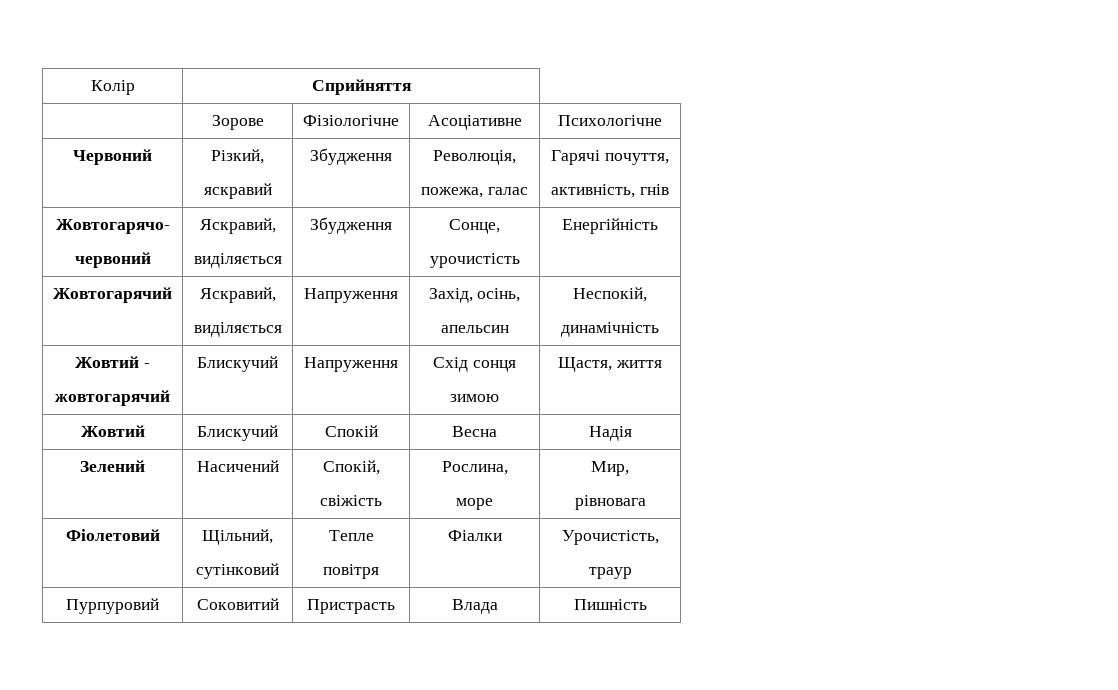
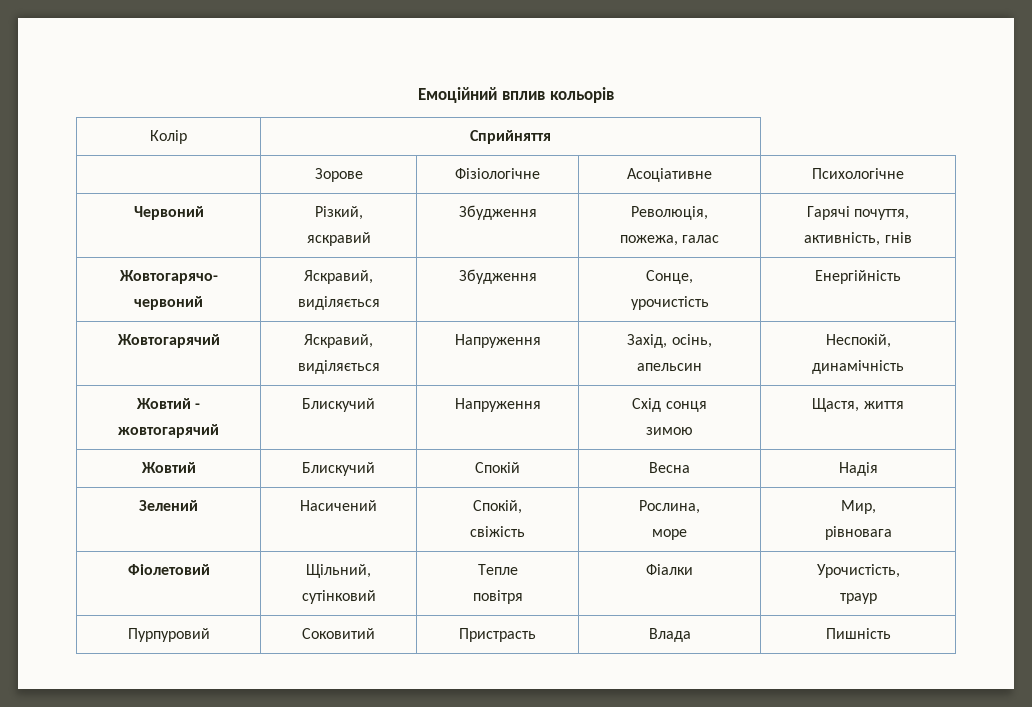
+ Емоційний вплив кольорів

